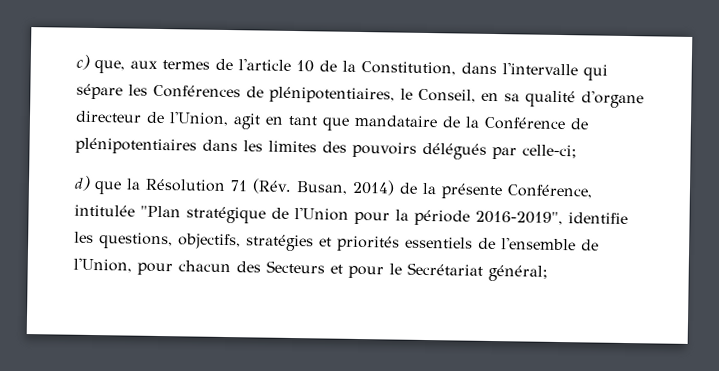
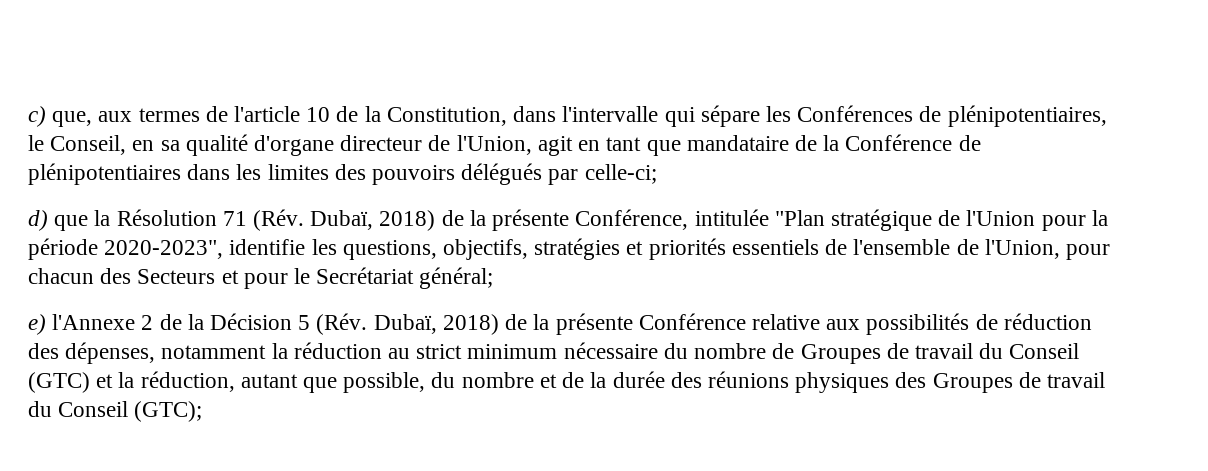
- d) que la Résolution 71 (Rév. Busan, 2014) de la présente Conférence, intitulée "Plan stratégique de l'Union pour la période 2016-2019", identifie les questions, objectifs, stratégies et priorités essentiels de l'ensemble de l'Union, pour chacun des Secteurs et pour le Secrétariat général;
+ d) que la Résolution 71 (Rév. Dubaï, 2018) de la présente Conférence, intitulée "Plan stratégique de l'Union pour la période 2020-2023", identifie les questions, objectifs, stratégies et priorités essentiels de l'ensemble de l'Union, pour chacun des Secteurs et pour le Secrétariat général;
+ e) l'Annexe 2 de la Décision 5 (Rév. Dubaï, 2018) de la présente Conférence relative aux possibilités de réduction des dépenses, notamment la réduction au strict minimum nécessaire du nombre de Groupes de travail du Conseil (GTC) et la réduction, autant que possible, du nombre et de la durée des réunions physiques des Groupes de travail du Conseil (GTC);

